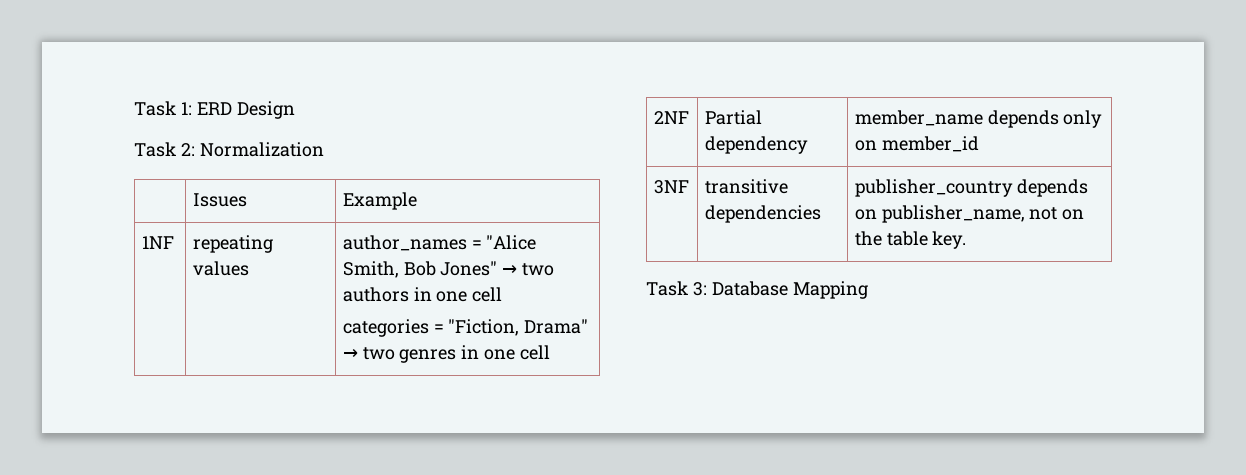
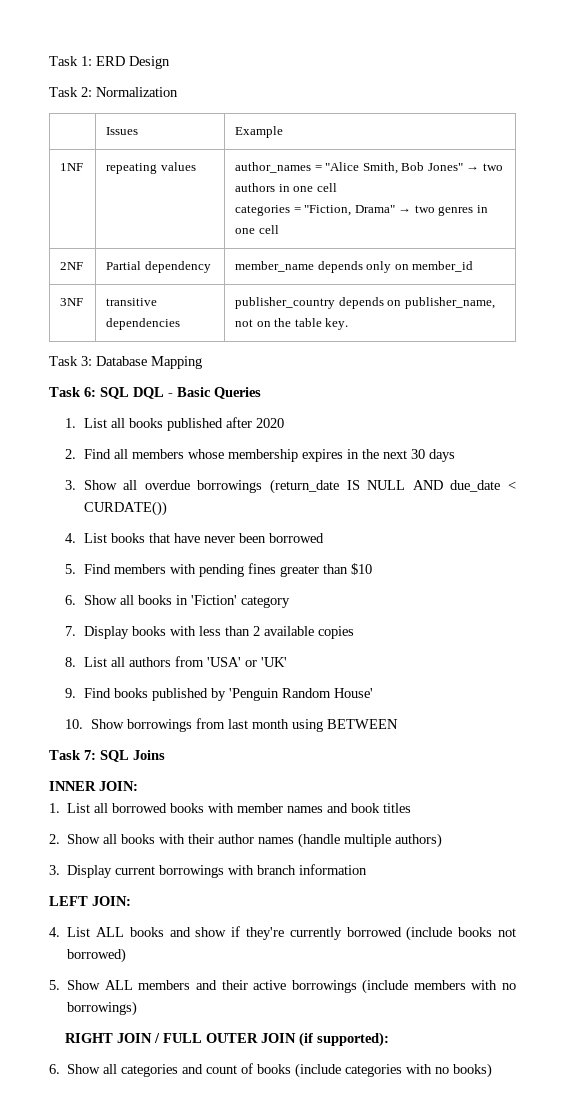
+ Task 6: SQL DQL - Basic Queries
+ 1. List all books published after 2020
+ 2. Find all members whose membership expires in the next 30 days
+ 3. Show all overdue borrowings (return_date IS NULL AND due_date < CURDATE())
+ 4. List books that have never been borrowed
+ 5. Find members with pending fines greater than $10
+ 6. Show all books in 'Fiction' category
+ 7. Display books with less than 2 available copies
+ 8. List all authors from 'USA' or 'UK'
+ 9. Find books published by 'Penguin Random House'
+ 10. Show borrowings from last month using BETWEEN
+ Task 7: SQL Joins
+ INNER JOIN:
+ 1. List all borrowed books with member names and book titles
+ 2. Show all books with their author names (handle multiple authors)
+ 3. Display current borrowings with branch information
+ LEFT JOIN:
+ 4. List ALL books and show if they're currently borrowed (include books not borrowed)
+ 5. Show ALL members and their active borrowings (include members with no borrowings)
+ RIGHT JOIN / FULL OUTER JOIN (if supported):
+ 6. Show all categories and count of books (include categories with no books)

